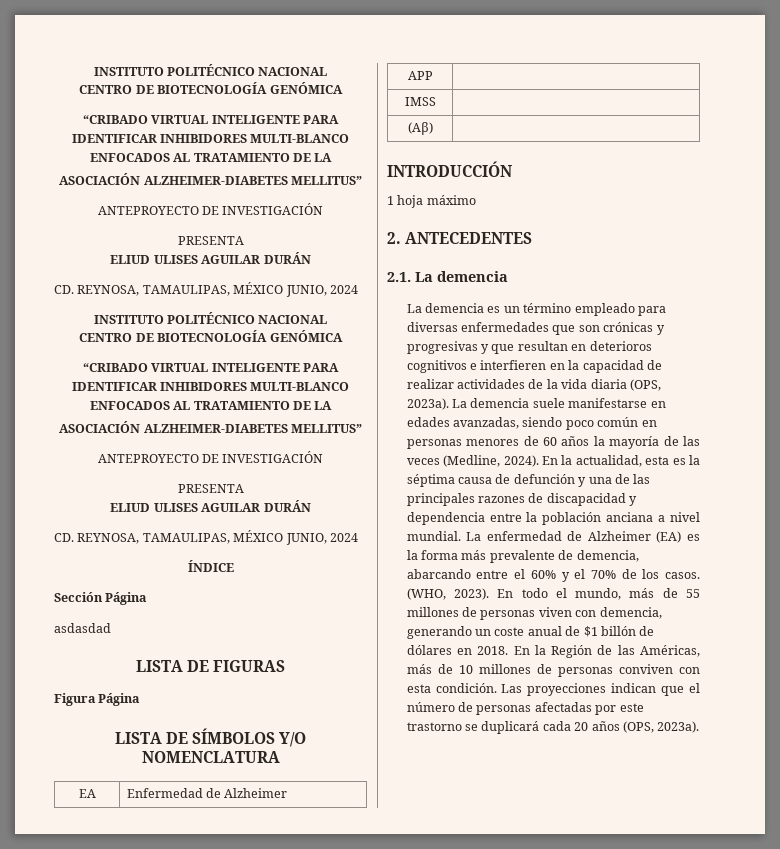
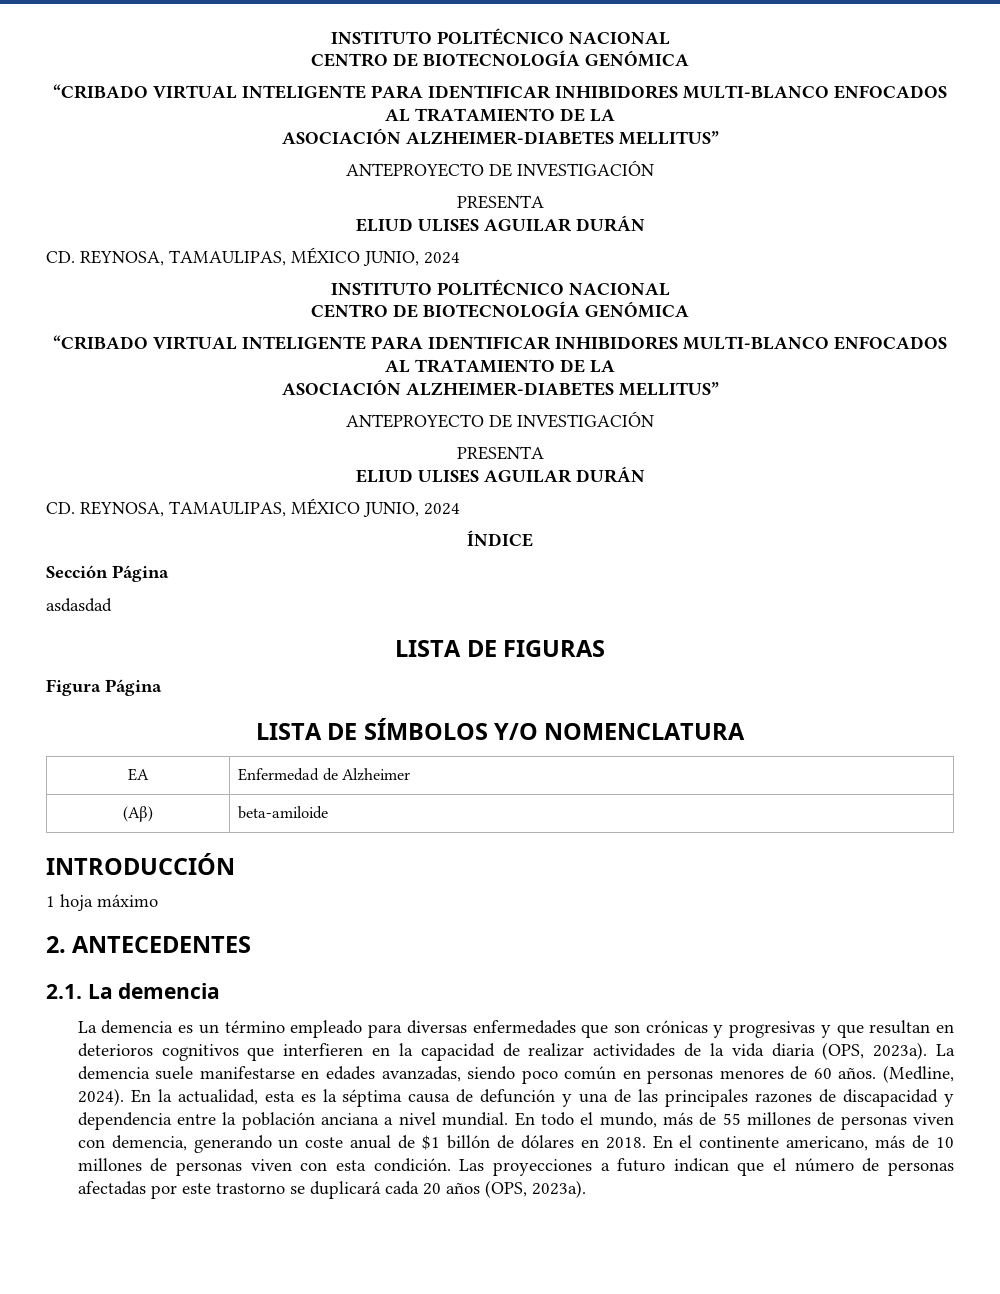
- APP |
- IMSS |
- (Aβ) |
+ (Aβ) | beta-amiloide
- La demencia es un término empleado para diversas enfermedades que son crónicas y progresivas y que resultan en deterioros cognitivos e interfieren en la capacidad de realizar actividades de la vida diaria (OPS, 2023a).
+ La demencia es un término empleado para diversas enfermedades que son crónicas y progresivas y que resultan en deterioros cognitivos que interfieren en la capacidad de realizar actividades de la vida diaria (OPS, 2023a).
- La demencia suele manifestarse en edades avanzadas, siendo poco común en personas menores de 60 años la mayoría de las veces (Medline, 2024).
+ La demencia suele manifestarse en edades avanzadas, siendo poco común en personas menores de 60 años. (Medline, 2024).
- La enfermedad de Alzheimer (EA) es la forma más prevalente de demencia, abarcando entre el 60% y el 70% de los casos. (WHO, 2023).
- En la Región de las Américas, más de 10 millones de personas conviven con esta condición.
+ En el continente americano, más de 10 millones de personas viven con esta condición.
- Las proyecciones indican que el número de personas afectadas por este trastorno se duplicará cada 20 años (OPS, 2023a).
+ Las proyecciones a futuro indican que el número de personas afectadas por este trastorno se duplicará cada 20 años (OPS, 2023a).

